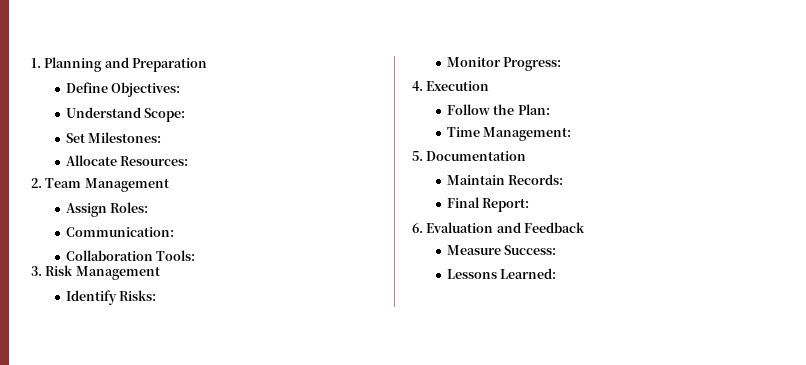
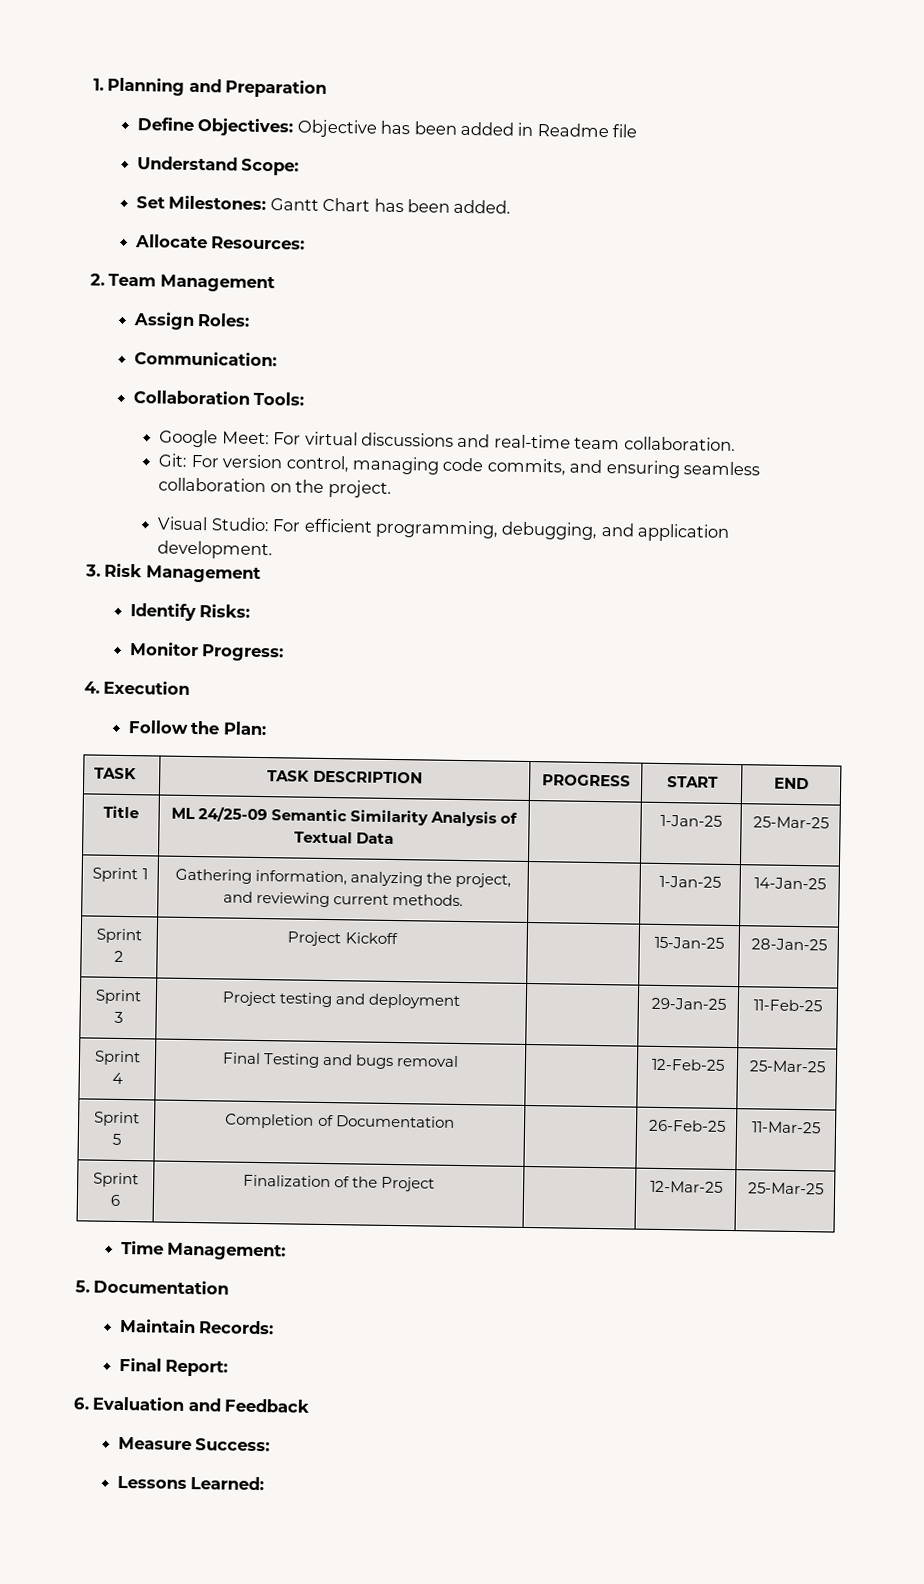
- Define Objectives:
+ Define Objectives: Objective has been added in Readme file
- Set Milestones:
+ Set Milestones: Gantt Chart has been added.
+ Google Meet: For virtual discussions and real-time team collaboration.
+ Git: For version control, managing code commits, and ensuring seamless collaboration on the project.
+ Visual Studio: For efficient programming, debugging, and application development.
+ TASK | TASK DESCRIPTION | PROGRESS | START | END
+ Title | ML 24/25-09 Semantic Similarity Analysis of Textual Data | | 1-Jan-25 | 25-Mar-25
+ Sprint 1 | Gathering information, analyzing the project, and reviewing current methods. | | 1-Jan-25 | 14-Jan-25
+ Sprint 2 | Project Kickoff | | 15-Jan-25 | 28-Jan-25
+ Sprint 3 | Project testing and deployment | | 29-Jan-25 | 11-Feb-25
+ Sprint 4 | Final Testing and bugs removal | | 12-Feb-25 | 25-Mar-25
+ Sprint 5 | Completion of Documentation | | 26-Feb-25 | 11-Mar-25
+ Sprint 6 | Finalization of the Project | | 12-Mar-25 | 25-Mar-25

